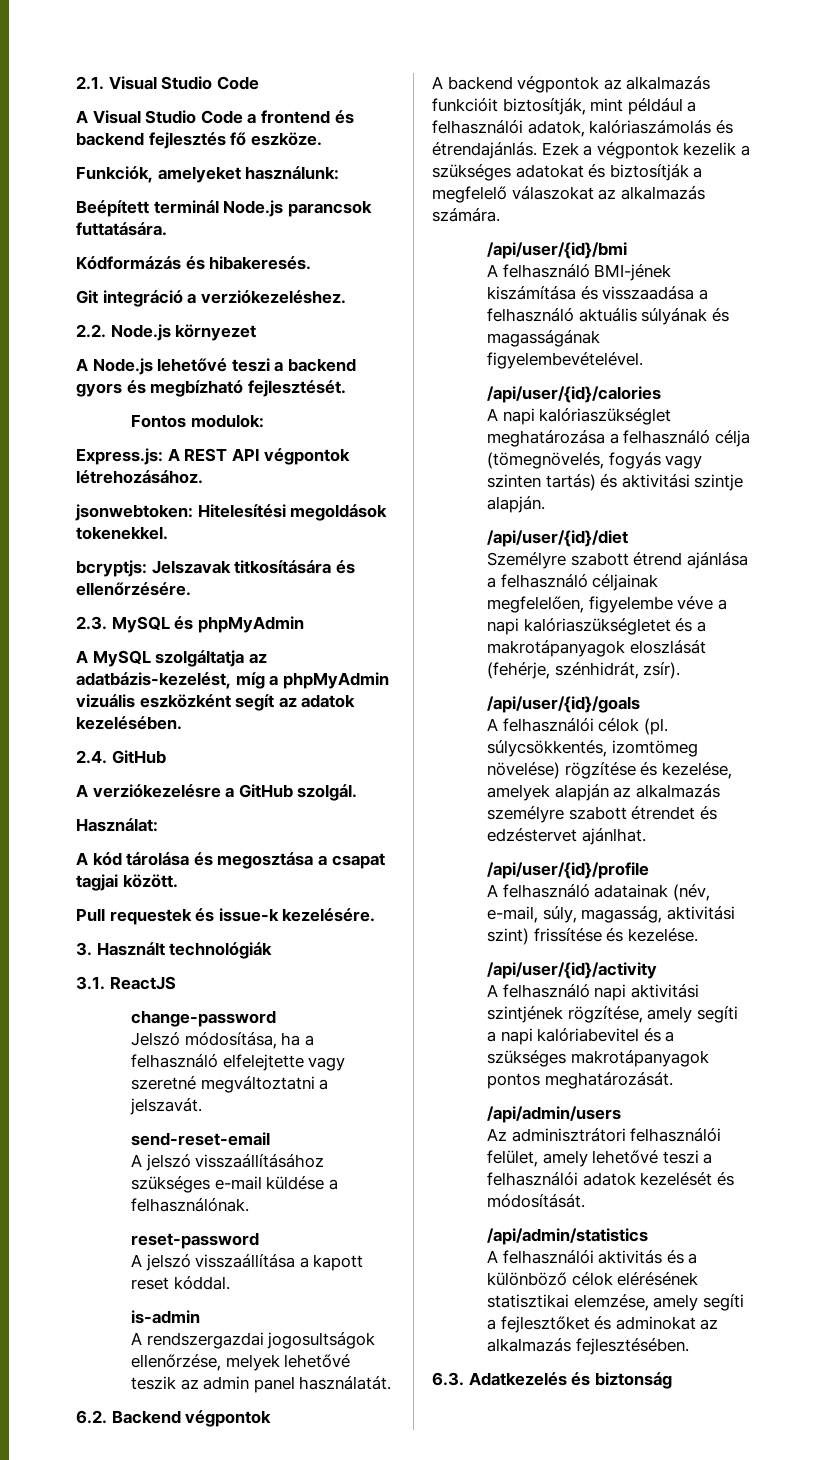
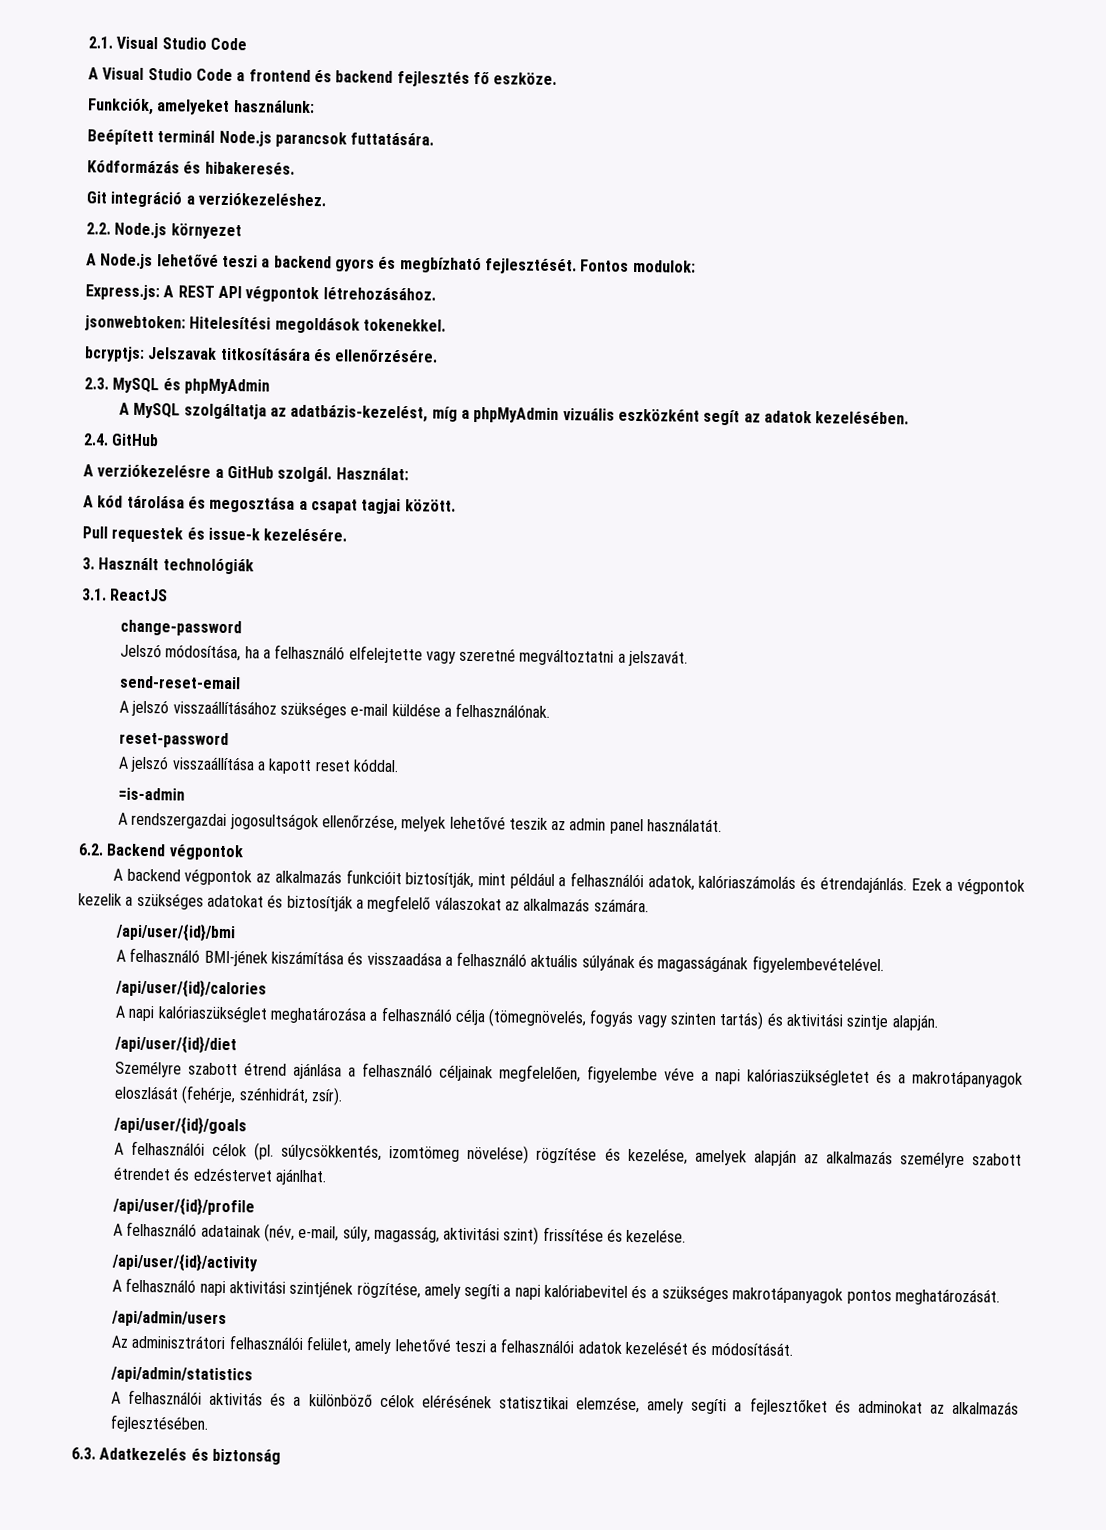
- A Node.js lehetővé teszi a backend gyors és megbízható fejlesztését.
- Fontos modulok:
+ A Node.js lehetővé teszi a backend gyors és megbízható fejlesztését. Fontos modulok:
- A verziókezelésre a GitHub szolgál.
- Használat:
+ A verziókezelésre a GitHub szolgál. Használat:
- is-admin
+ =is-admin

